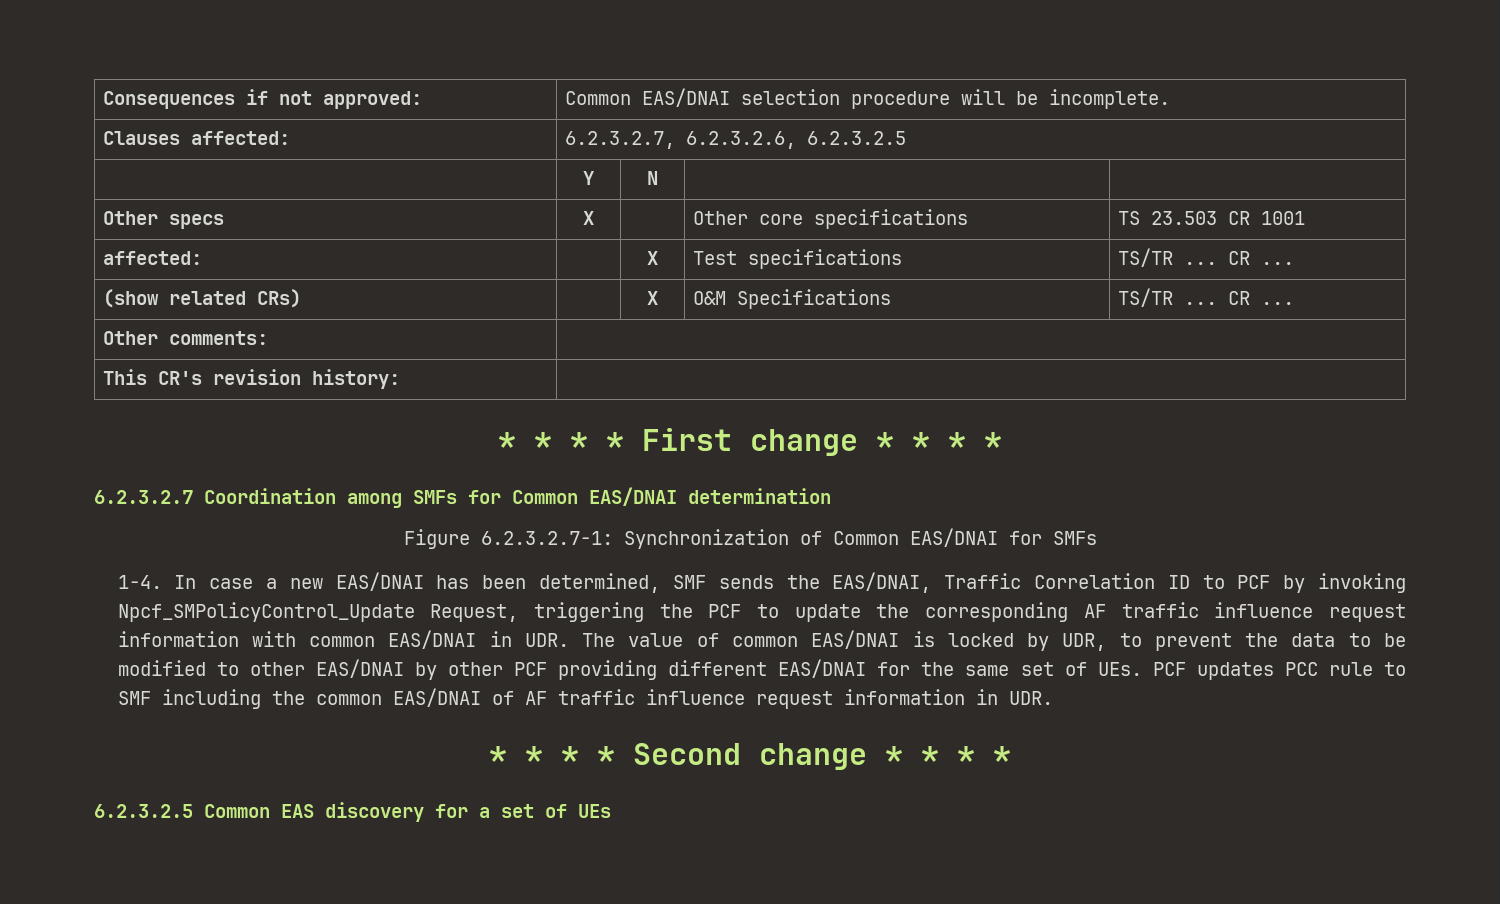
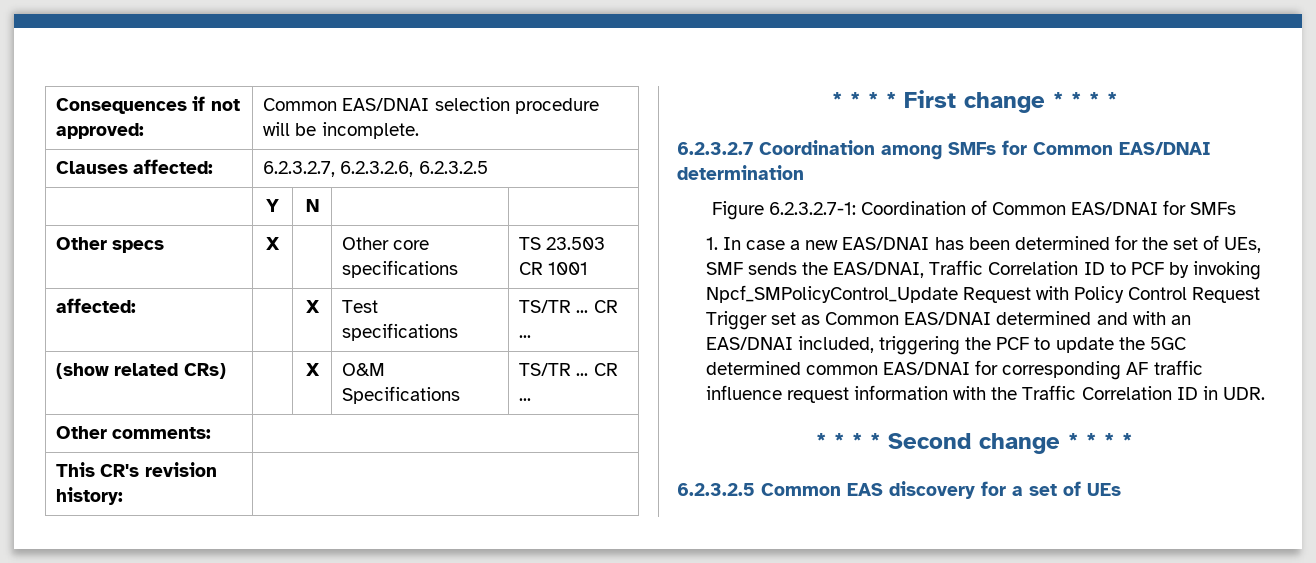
- Figure 6.2.3.2.7-1: Synchronization of Common EAS/DNAI for SMFs
+ Figure 6.2.3.2.7-1: Coordination of Common EAS/DNAI for SMFs
- 1-4. In case a new EAS/DNAI has been determined, SMF sends the EAS/DNAI, Traffic Correlation ID to PCF by invoking Npcf_SMPolicyControl_Update Request, triggering the PCF to update the corresponding AF traffic influence request information with common EAS/DNAI in UDR. The value of common EAS/DNAI is locked by UDR, to prevent the data to be modified to other EAS/DNAI by other PCF providing different EAS/DNAI for the same set of UEs. PCF updates PCC rule to SMF including the common EAS/DNAI of AF traffic influence request information in UDR.
+ 1. In case a new EAS/DNAI has been determined for the set of UEs, SMF sends the EAS/DNAI, Traffic Correlation ID to PCF by invoking Npcf_SMPolicyControl_Update Request with Policy Control Request Trigger set as Common EAS/DNAI determined and with an EAS/DNAI included, triggering the PCF to update the 5GC determined common EAS/DNAI for corresponding AF traffic influence request information with the Traffic Correlation ID in UDR.

